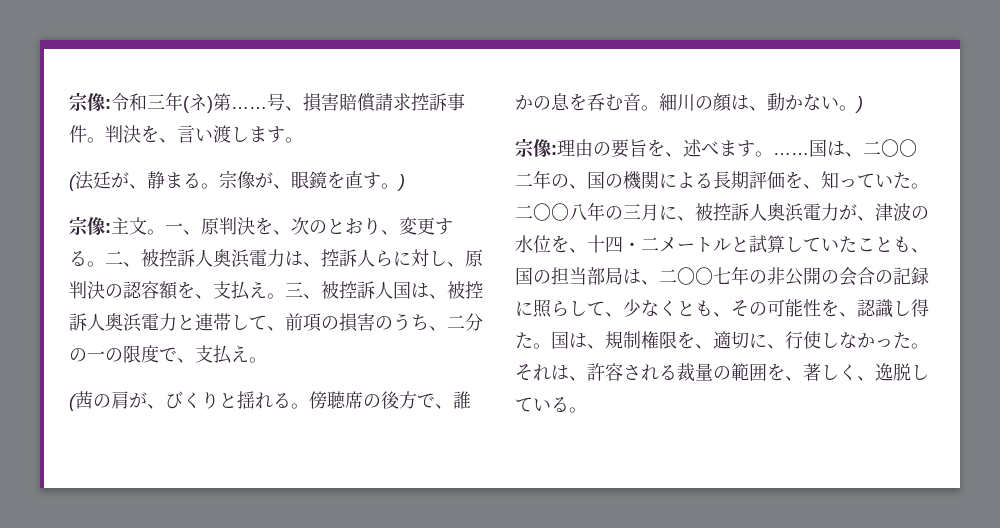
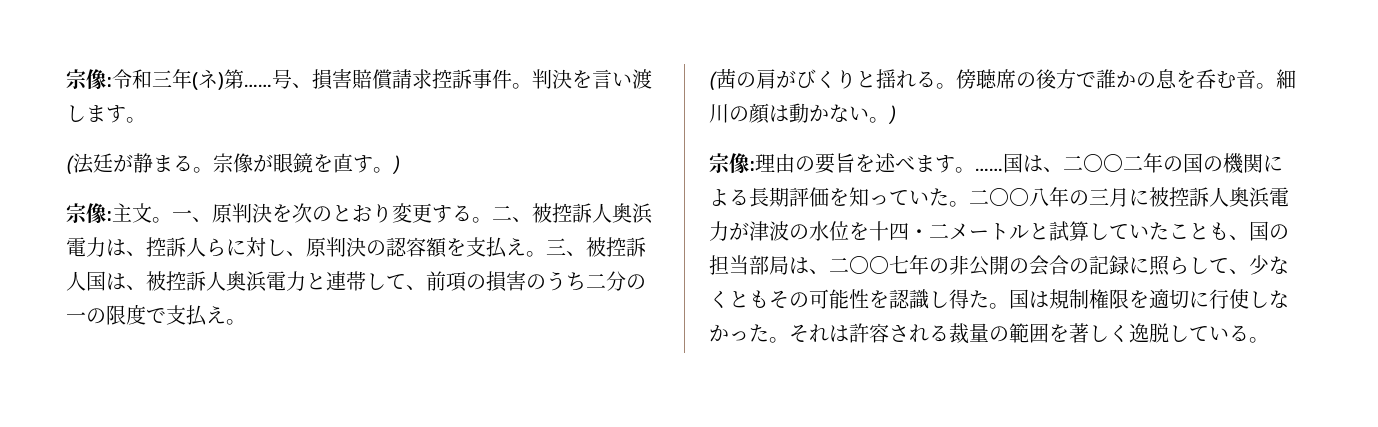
- 判決を、言い渡します。
+ 判決を言い渡します。
- (法廷が、静まる。
+ (法廷が静まる。
- 宗像が、眼鏡を直す。)
+ 宗像が眼鏡を直す。)
- 一、原判決を、次のとおり、変更する。
+ 一、原判決を次のとおり変更する。
- 二、被控訴人奥浜電力は、控訴人らに対し、原判決の認容額を、支払え。
+ 二、被控訴人奥浜電力は、控訴人らに対し、原判決の認容額を支払え。
- 三、被控訴人国は、被控訴人奥浜電力と連帯して、前項の損害のうち、二分の一の限度で、支払え。
+ 三、被控訴人国は、被控訴人奥浜電力と連帯して、前項の損害のうち二分の一の限度で支払え。
- (茜の肩が、びくりと揺れる。
+ (茜の肩がびくりと揺れる。
- 傍聴席の後方で、誰かの息を呑む音。
+ 傍聴席の後方で誰かの息を呑む音。
- 細川の顔は、動かない。)
+ 細川の顔は動かない。)
- 宗像:理由の要旨を、述べます。
+ 宗像:理由の要旨を述べます。
- 国は、二〇〇二年の、国の機関による長期評価を、知っていた。
+ 国は、二〇〇二年の国の機関による長期評価を知っていた。
- 二〇〇八年の三月に、被控訴人奥浜電力が、津波の水位を、十四・二メートルと試算していたことも、国の担当部局は、二〇〇七年の非公開の会合の記録に照らして、少なくとも、その可能性を、認識し得た。
+ 二〇〇八年の三月に被控訴人奥浜電力が津波の水位を十四・二メートルと試算していたことも、国の担当部局は、二〇〇七年の非公開の会合の記録に照らして、少なくともその可能性を認識し得た。
- 国は、規制権限を、適切に、行使しなかった。
+ 国は規制権限を適切に行使しなかった。
- それは、許容される裁量の範囲を、著しく、逸脱している。
+ それは許容される裁量の範囲を著しく逸脱している。

